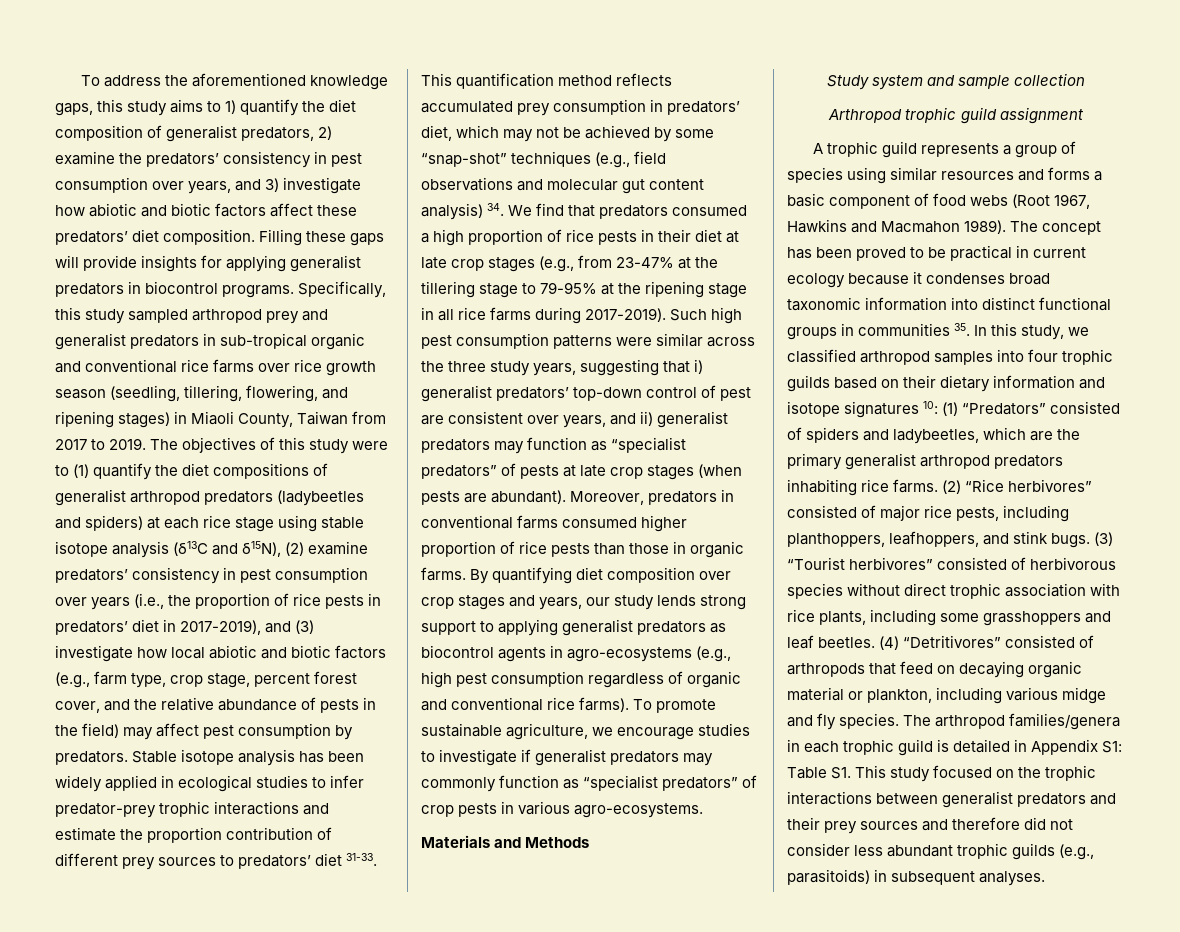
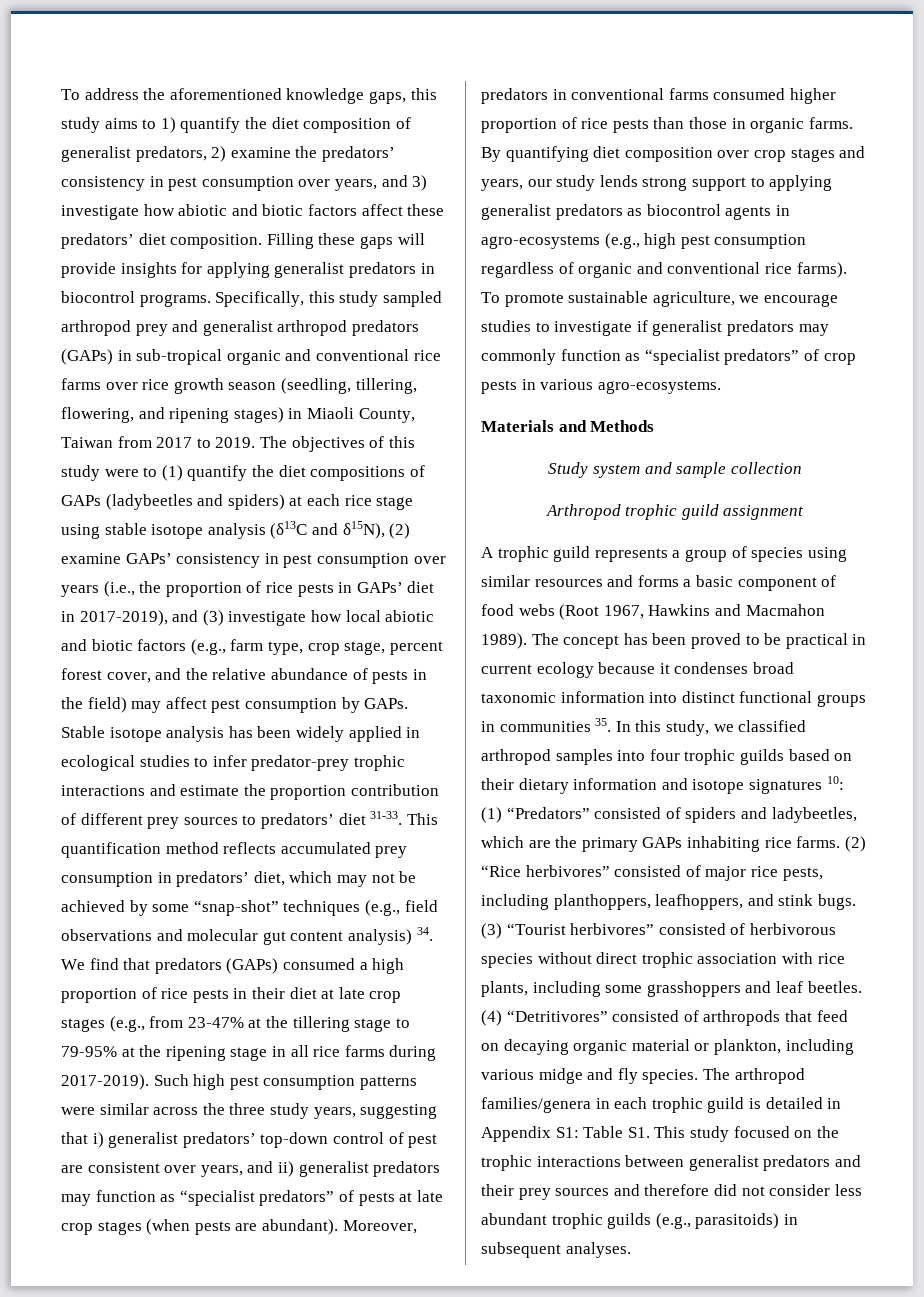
- Specifically, this study sampled arthropod prey and generalist predators in sub-tropical organic and conventional rice farms over rice growth season (seedling, tillering, flowering, and ripening stages) in Miaoli County, Taiwan from 2017 to 2019.
+ Specifically, this study sampled arthropod prey and generalist arthropod predators (GAPs) in sub-tropical organic and conventional rice farms over rice growth season (seedling, tillering, flowering, and ripening stages) in Miaoli County, Taiwan from 2017 to 2019.
- The objectives of this study were to (1) quantify the diet compositions of generalist arthropod predators (ladybeetles and spiders) at each rice stage using stable isotope analysis (δ13C and δ15N), (2) examine predators’ consistency in pest consumption over years (i.e., the proportion of rice pests in predators’ diet in 2017-2019), and (3) investigate how local abiotic and biotic factors (e.g., farm type, crop stage, percent forest cover, and the relative abundance of pests in the field) may affect pest consumption by predators.
+ The objectives of this study were to (1) quantify the diet compositions of GAPs (ladybeetles and spiders) at each rice stage using stable isotope analysis (δ13C and δ15N), (2) examine GAPs’ consistency in pest consumption over years (i.e., the proportion of rice pests in GAPs’ diet in 2017-2019), and (3) investigate how local abiotic and biotic factors (e.g., farm type, crop stage, percent forest cover, and the relative abundance of pests in the field) may affect pest consumption by GAPs.
- This quantification method reflects accumulated prey consumption in predators’ diet, which may not be achieved by some “snap-shot” techniques (e.g., field observations and molecular gut content analysis) 34. We find that predators consumed a high proportion of rice pests in their diet at late crop stages (e.g., from 23-47% at the tillering stage to 79-95% at the ripening stage in all rice farms during 2017-2019).
+ This quantification method reflects accumulated prey consumption in predators’ diet, which may not be achieved by some “snap-shot” techniques (e.g., field observations and molecular gut content analysis) 34. We find that predators (GAPs) consumed a high proportion of rice pests in their diet at late crop stages (e.g., from 23-47% at the tillering stage to 79-95% at the ripening stage in all rice farms during 2017-2019).
- The concept has been proved to be practical in current ecology because it condenses broad taxonomic information into distinct functional groups in communities 35. In this study, we classified arthropod samples into four trophic guilds based on their dietary information and isotope signatures 10: (1) “Predators” consisted of spiders and ladybeetles, which are the primary generalist arthropod predators inhabiting rice farms.
+ The concept has been proved to be practical in current ecology because it condenses broad taxonomic information into distinct functional groups in communities 35. In this study, we classified arthropod samples into four trophic guilds based on their dietary information and isotope signatures 10: (1) “Predators” consisted of spiders and ladybeetles, which are the primary GAPs inhabiting rice farms.

